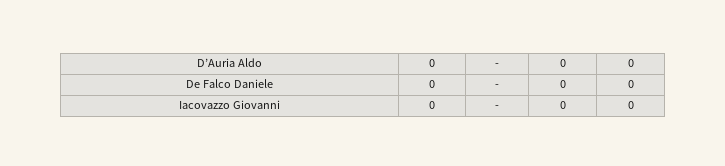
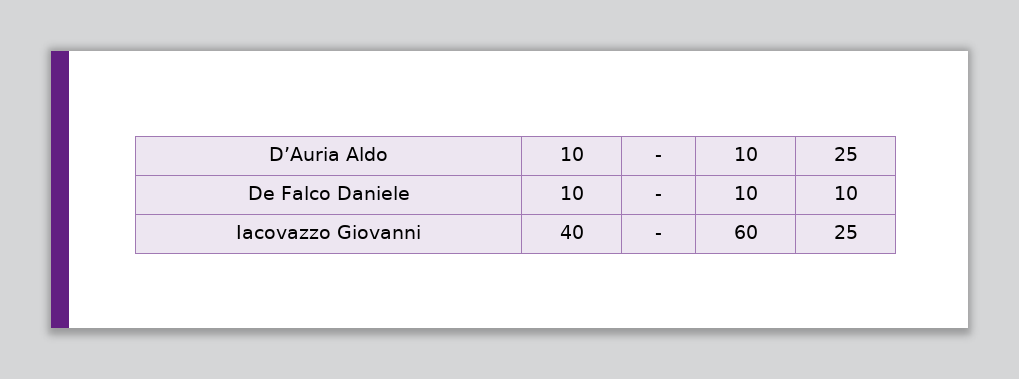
- D’Auria Aldo | 0 | - | 0 | 0
+ D’Auria Aldo | 10 | - | 10 | 25
- De Falco Daniele | 0 | - | 0 | 0
+ De Falco Daniele | 10 | - | 10 | 10
- Iacovazzo Giovanni | 0 | - | 0 | 0
+ Iacovazzo Giovanni | 40 | - | 60 | 25

